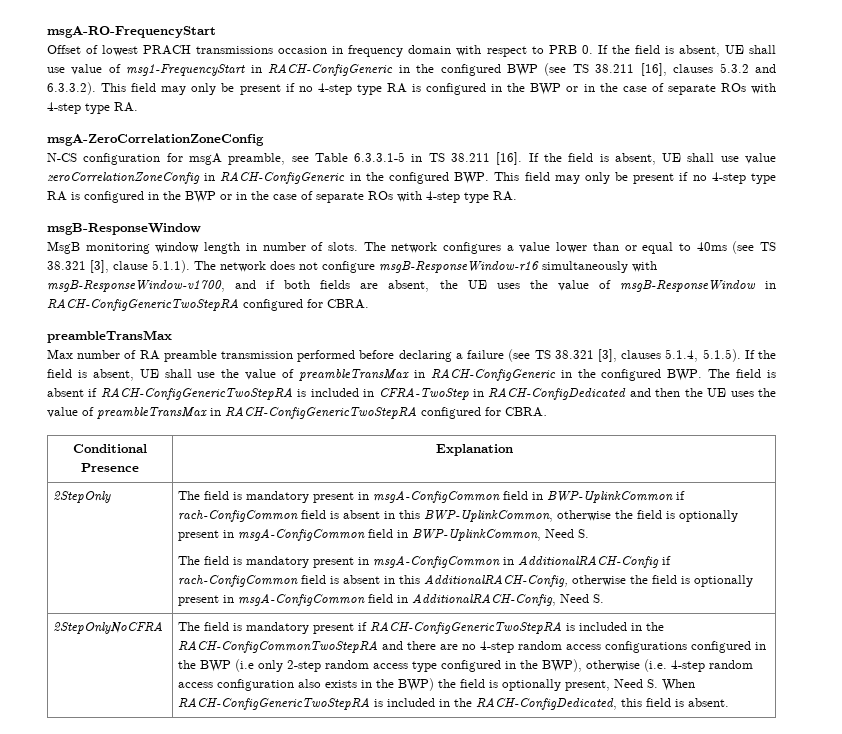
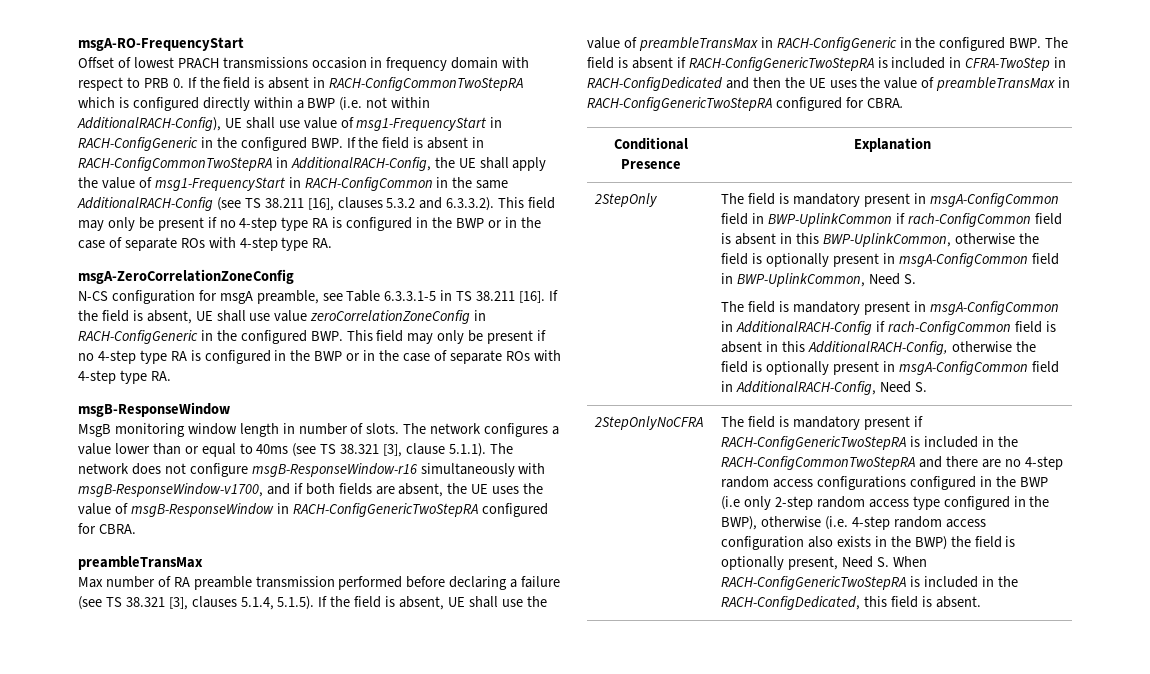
- Offset of lowest PRACH transmissions occasion in frequency domain with respect to PRB 0. If the field is absent, UE shall use value of msg1-FrequencyStart in RACH-ConfigGeneric in the configured BWP (see TS 38.211 [16], clauses 5.3.2 and 6.3.3.2). This field may only be present if no 4-step type RA is configured in the BWP or in the case of separate ROs with 4-step type RA.
+ Offset of lowest PRACH transmissions occasion in frequency domain with respect to PRB 0. If the field is absent in RACH-ConfigCommonTwoStepRA which is configured directly within a BWP (i.e. not within AdditionalRACH-Config), UE shall use value of msg1-FrequencyStart in RACH-ConfigGeneric in the configured BWP. If the field is absent in RACH-ConfigCommonTwoStepRA in AdditionalRACH-Config, the UE shall apply the value of msg1-FrequencyStart in RACH-ConfigCommon in the same AdditionalRACH-Config (see TS 38.211 [16], clauses 5.3.2 and 6.3.3.2). This field may only be present if no 4-step type RA is configured in the BWP or in the case of separate ROs with 4-step type RA.

